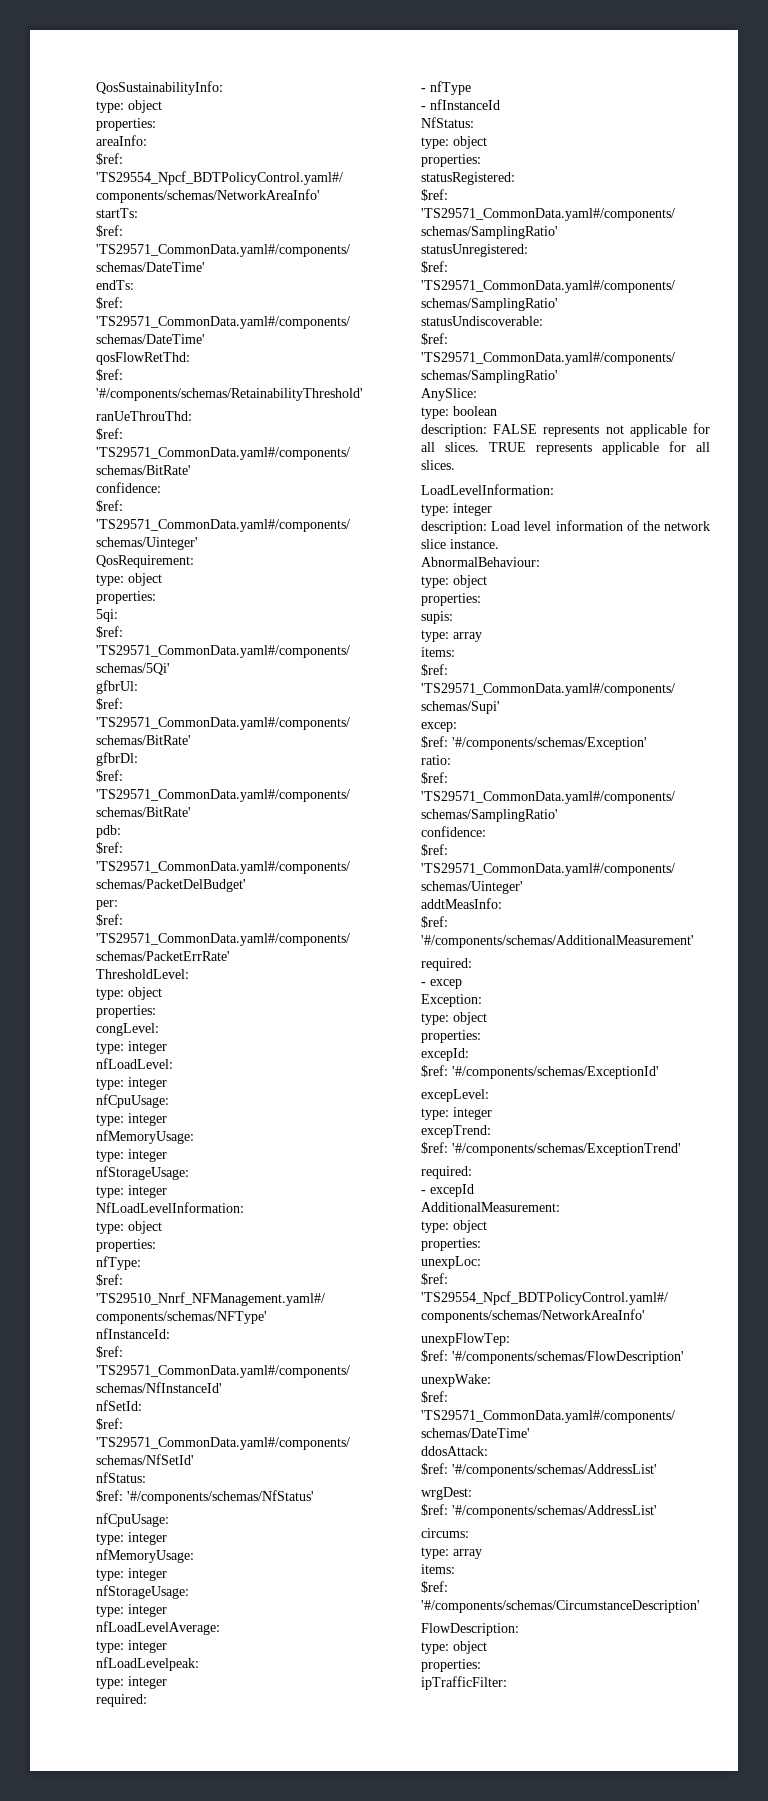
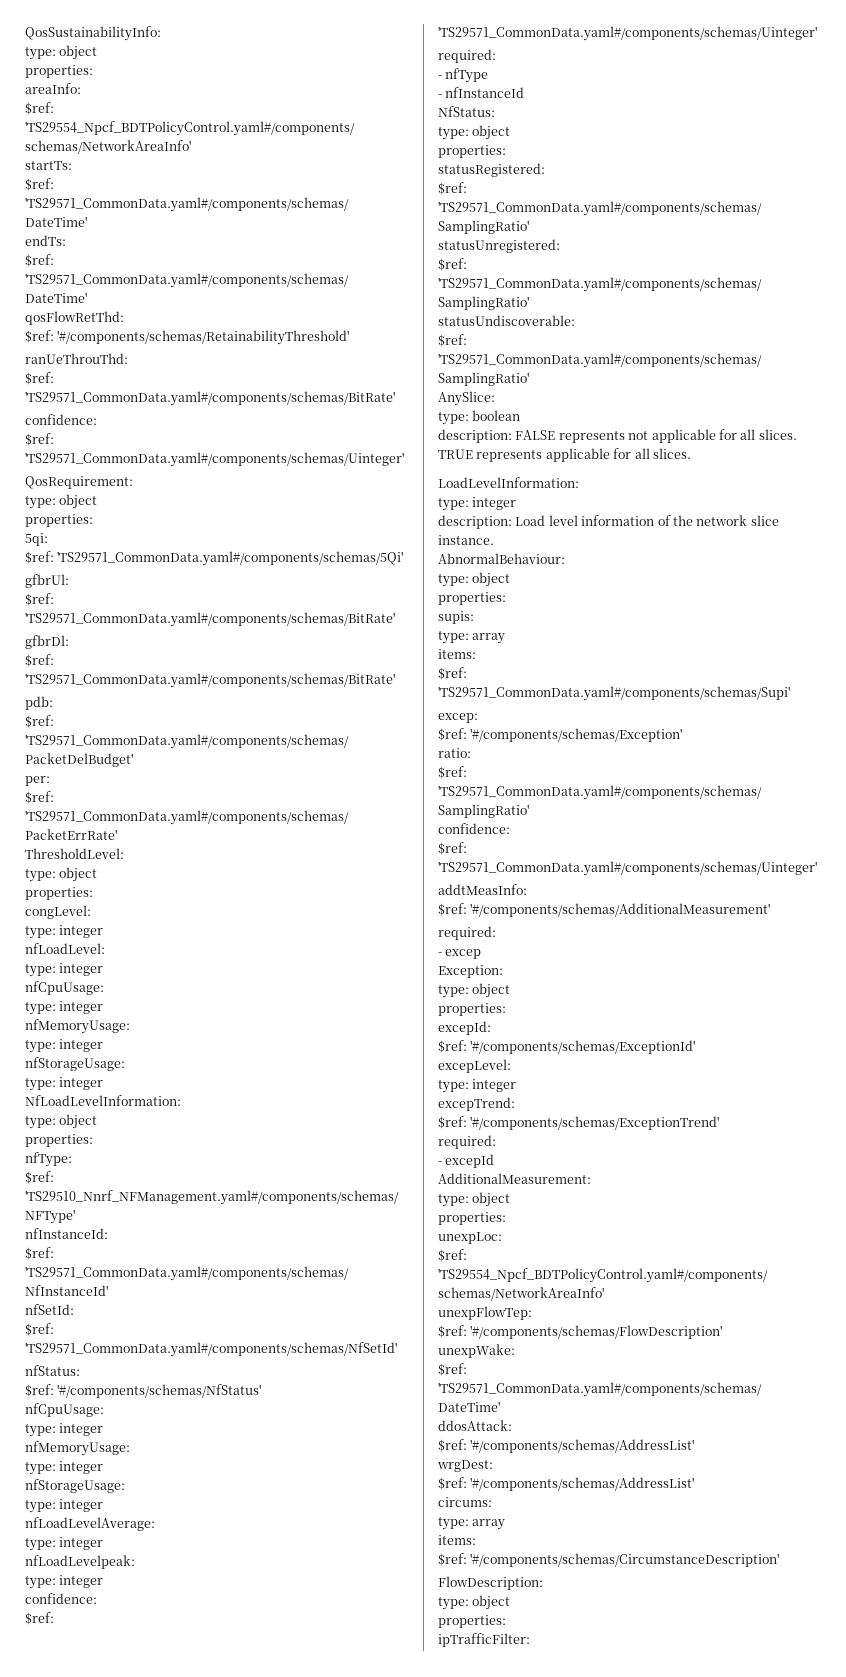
  nfLoadLevelpeak:
  type: integer
+ confidence:
+ $ref: 'TS29571_CommonData.yaml#/components/schemas/Uinteger'

